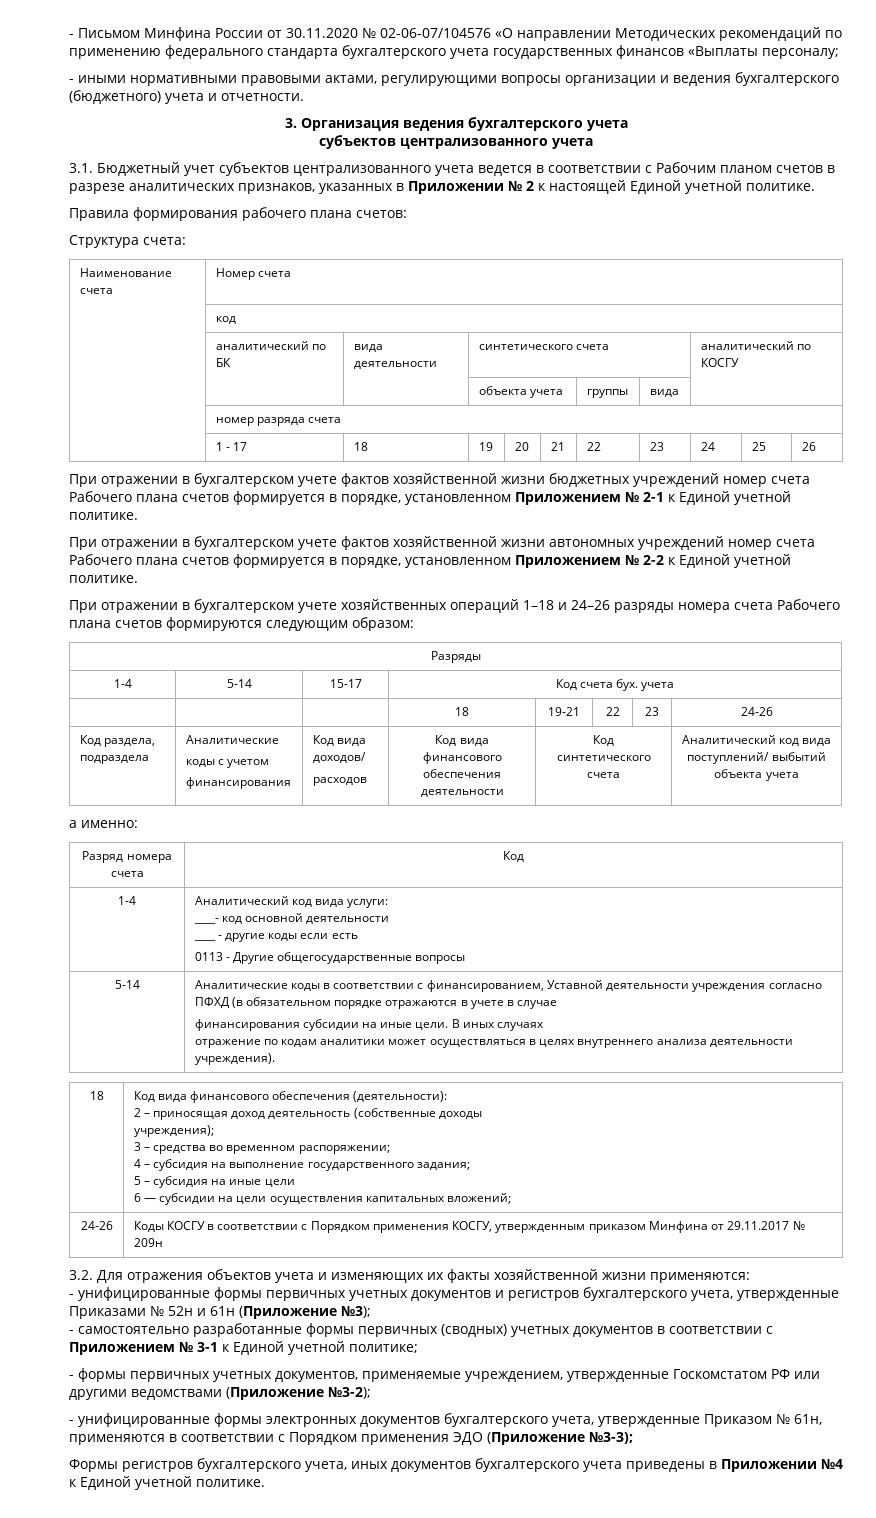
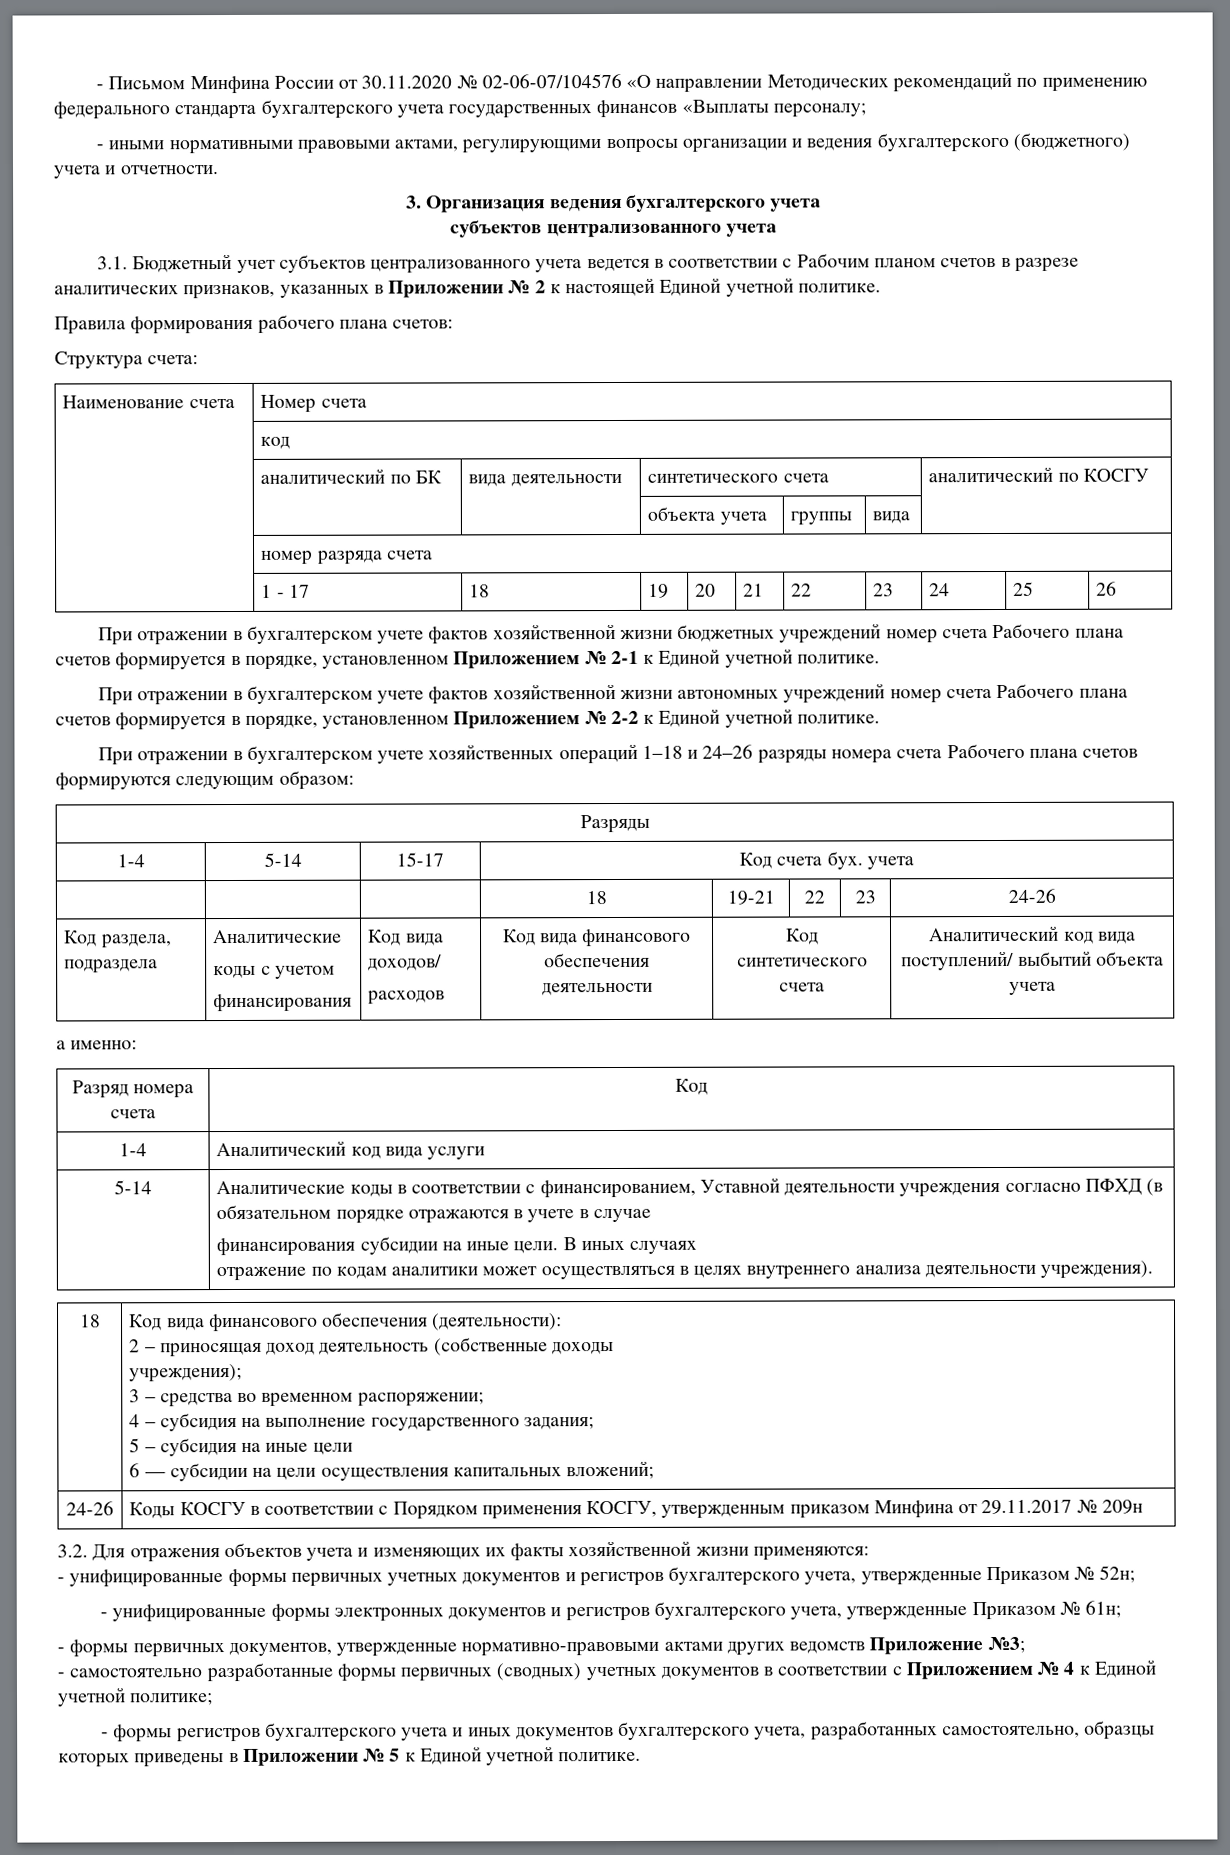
- 1-4 | Аналитический код вида услуги:
- ____- код основной деятельности
- ____ - другие коды если есть
- 0113 - Другие общегосударственные вопросы
+ 1-4 | Аналитический код вида услуги
- - унифицированные формы первичных учетных документов и регистров бухгалтерского учета, утвержденные Приказами № 52н и 61н (Приложение №3);
+ - унифицированные формы первичных учетных документов и регистров бухгалтерского учета, утвержденные Приказом № 52н;
+ - унифицированные формы электронных документов и регистров бухгалтерского учета, утвержденные Приказом № 61н;
+ - формы первичных документов, утвержденные нормативно-правовыми актами других ведомств Приложение №3;
- - самостоятельно разработанные формы первичных (сводных) учетных документов в соответствии с Приложением № 3-1 к Единой учетной политике;
+ - самостоятельно разработанные формы первичных (сводных) учетных документов в соответствии с Приложением № 4 к Единой учетной политике;
- - формы первичных учетных документов, применяемые учреждением, утвержденные Госкомстатом РФ или другими ведомствами (Приложение №3-2);
- - унифицированные формы электронных документов бухгалтерского учета, утвержденные Приказом № 61н, применяются в соответствии с Порядком применения ЭДО (Приложение №3-3);
- Формы регистров бухгалтерского учета, иных документов бухгалтерского учета приведены в Приложении №4 к Единой учетной политике.
+ - формы регистров бухгалтерского учета и иных документов бухгалтерского учета, разработанных самостоятельно, образцы которых приведены в Приложении № 5 к Единой учетной политике.

